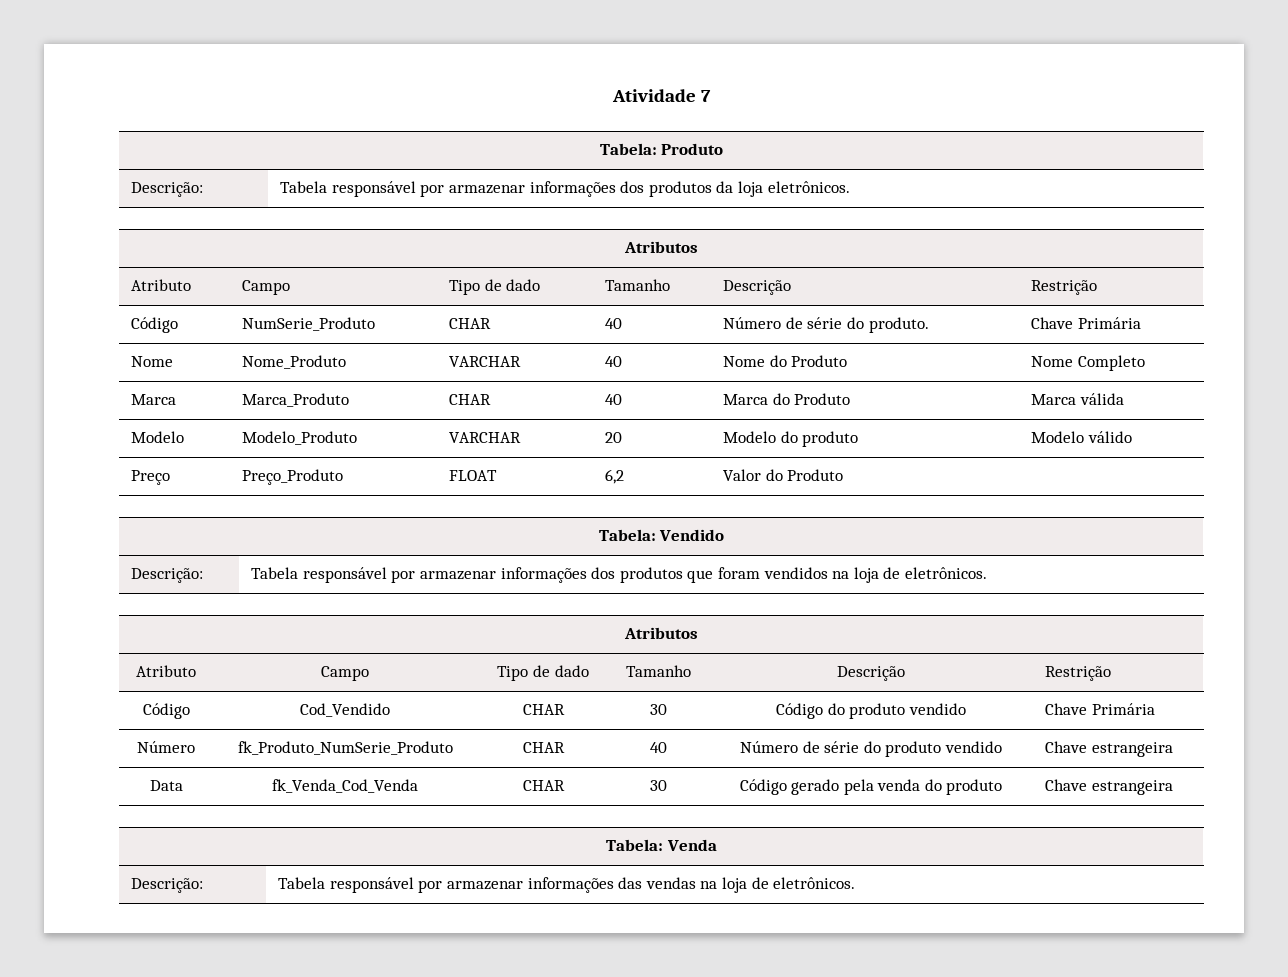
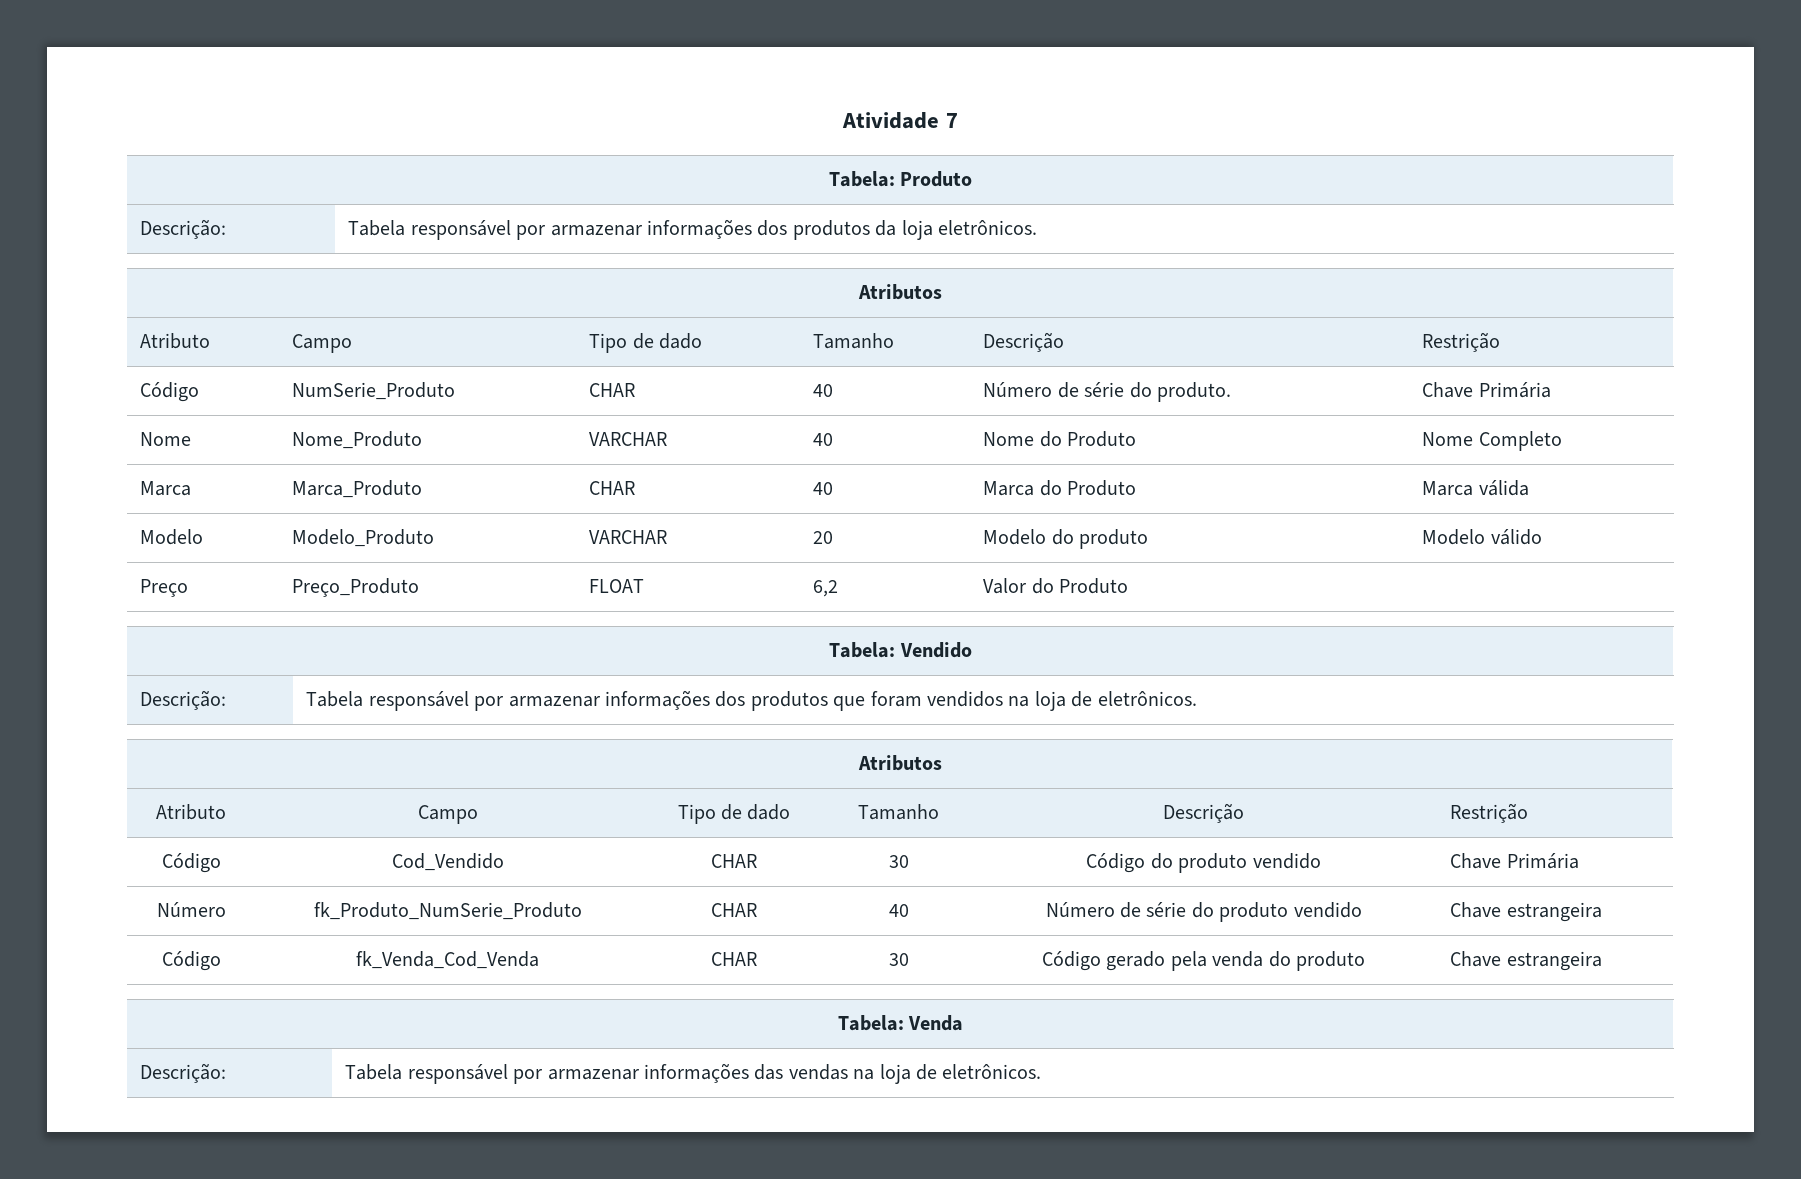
- Data | fk_Venda_Cod_Venda | CHAR | 30 | Código gerado pela venda do produto | Chave estrangeira
+ Código | fk_Venda_Cod_Venda | CHAR | 30 | Código gerado pela venda do produto | Chave estrangeira

